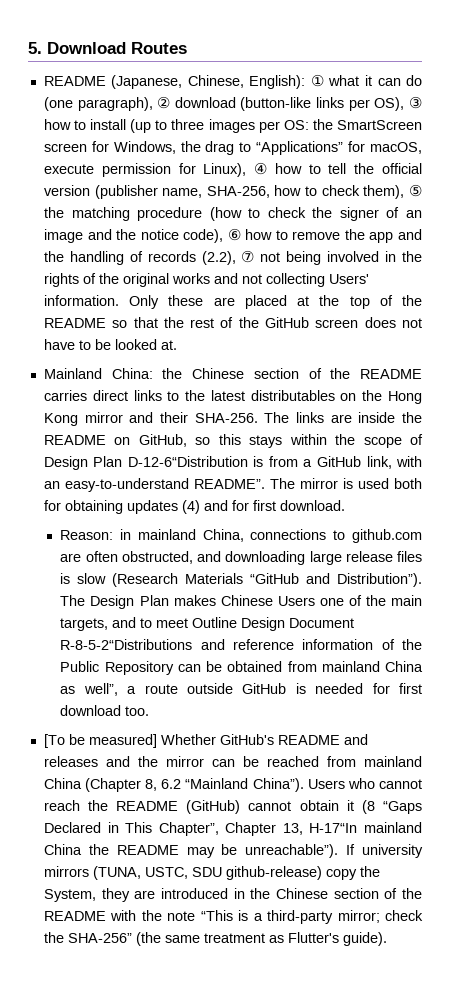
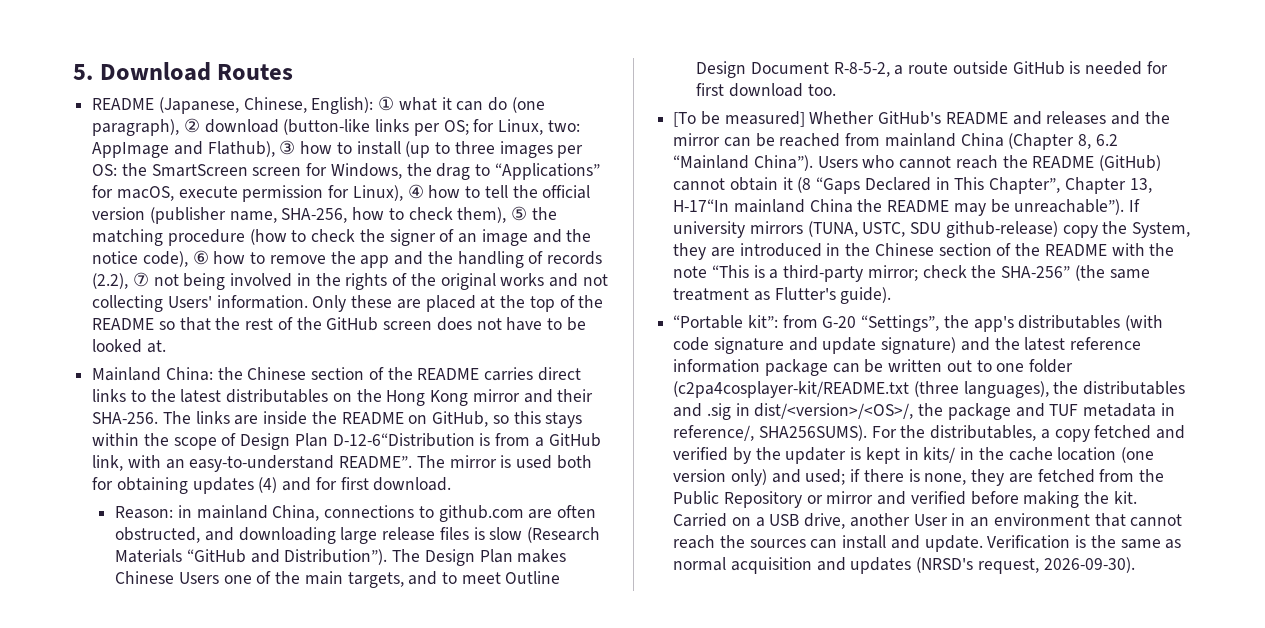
- ① what it can do (one paragraph), ② download (button-like links per OS), ③ how to install (up to three images per OS:
+ ① what it can do (one paragraph), ② download (button-like links per OS; for Linux, two: AppImage and Flathub), ③ how to install (up to three images per OS:
- The Design Plan makes Chinese Users one of the main targets, and to meet Outline Design Document R-8-5-2“Distributions and reference information of the Public Repository can be obtained from mainland China as well”, a route outside GitHub is needed for first download too.
+ The Design Plan makes Chinese Users one of the main targets, and to meet Outline Design Document R-8-5-2, a route outside GitHub is needed for first download too.
+ “Portable kit”: from G-20 “Settings”, the app's distributables (with code signature and update signature) and the latest reference information package can be written out to one folder (c2pa4cosplayer-kit/README.txt (three languages), the distributables and .sig in dist/<version>/<OS>/, the package and TUF metadata in reference/, SHA256SUMS). For the distributables, a copy fetched and verified by the updater is kept in kits/ in the cache location (one version only) and used; if there is none, they are fetched from the Public Repository or mirror and verified before making the kit. Carried on a USB drive, another User in an environment that cannot reach the sources can install and update. Verification is the same as normal acquisition and updates (NRSD's request, 2026-09-30).

